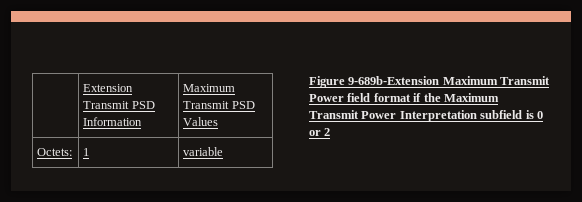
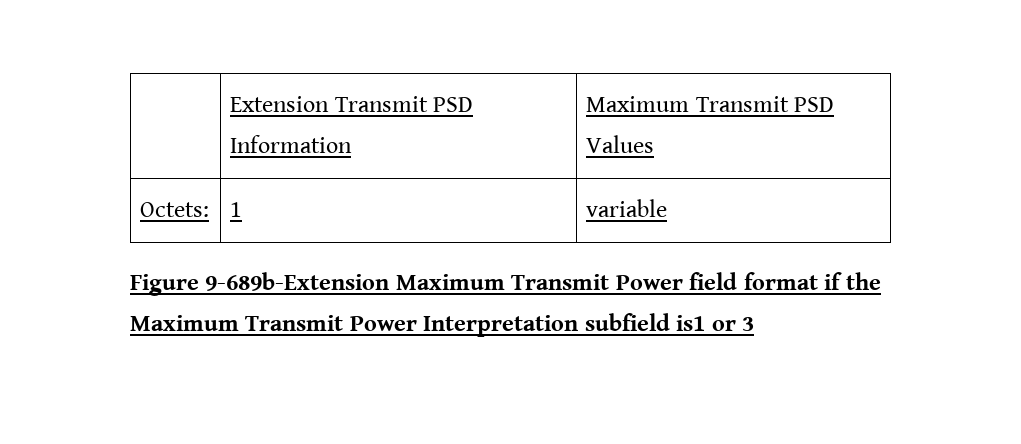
- Figure 9-689b-Extension Maximum Transmit Power field format if the Maximum Transmit Power Interpretation subfield is 0 or 2
+ Figure 9-689b-Extension Maximum Transmit Power field format if the Maximum Transmit Power Interpretation subfield is1 or 3

